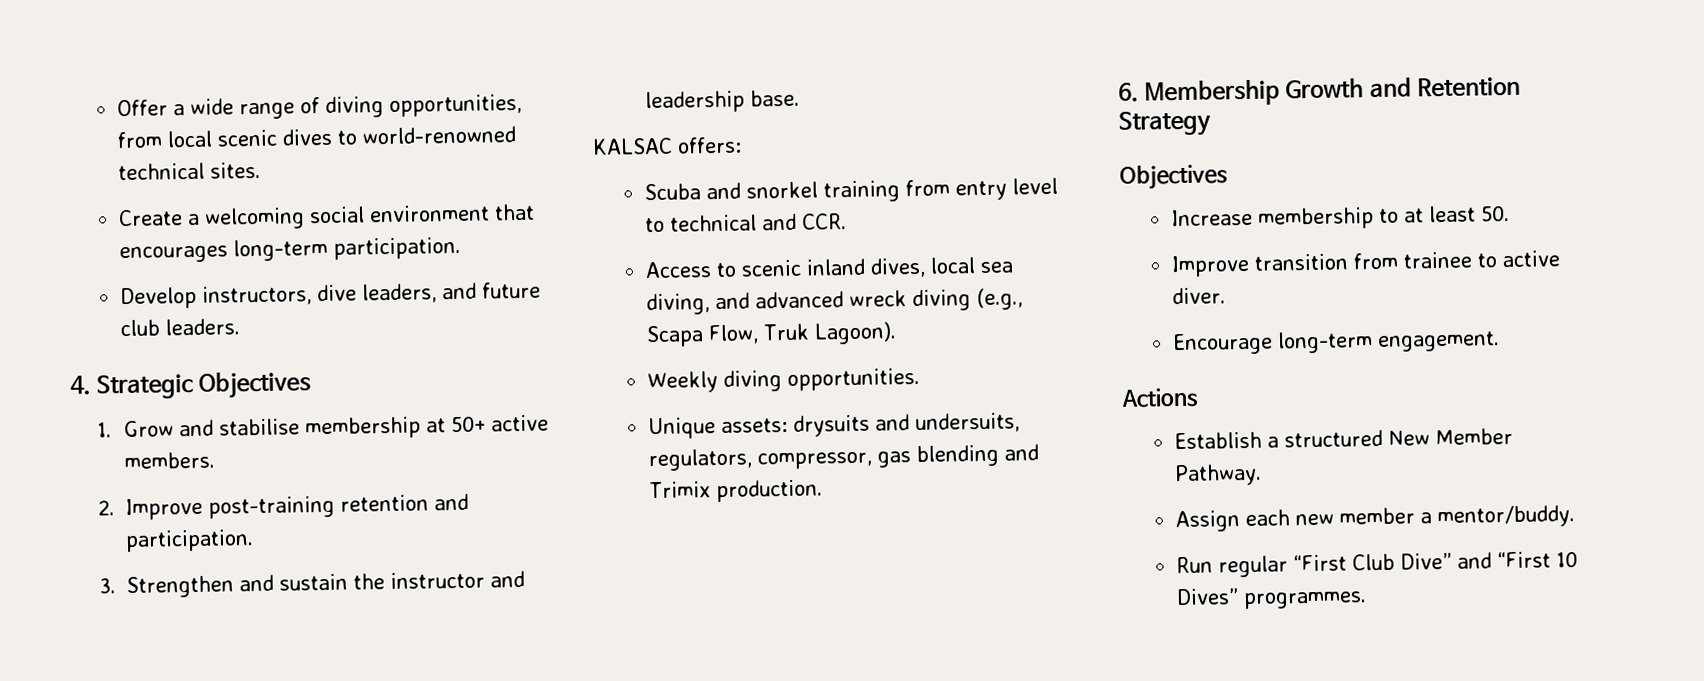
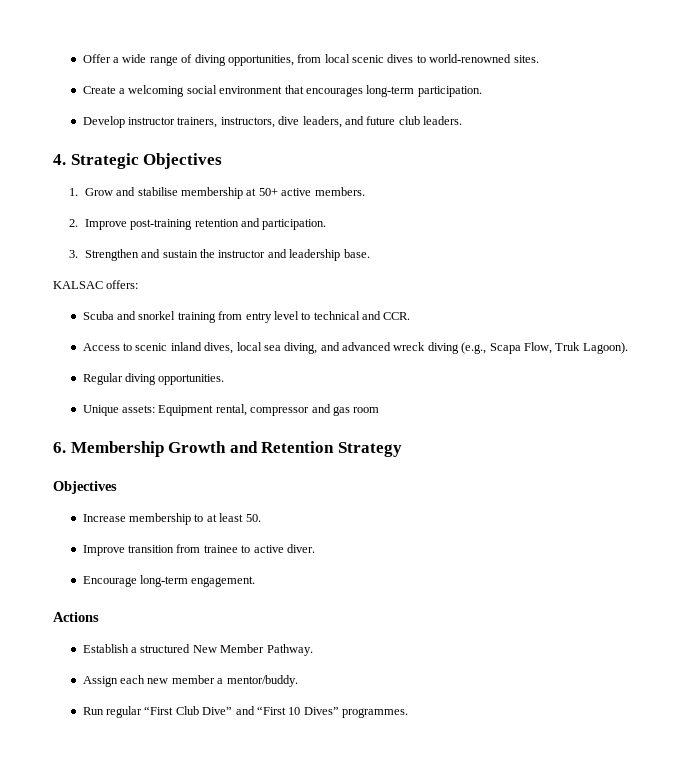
- Offer a wide range of diving opportunities, from local scenic dives to world-renowned technical sites.
+ Offer a wide range of diving opportunities, from local scenic dives to world-renowned sites.
- Develop instructors, dive leaders, and future club leaders.
+ Develop instructor trainers, instructors, dive leaders, and future club leaders.
- Weekly diving opportunities.
+ Regular diving opportunities.
- Unique assets: drysuits and undersuits, regulators, compressor, gas blending and Trimix production.
+ Unique assets: Equipment rental, compressor and gas room

